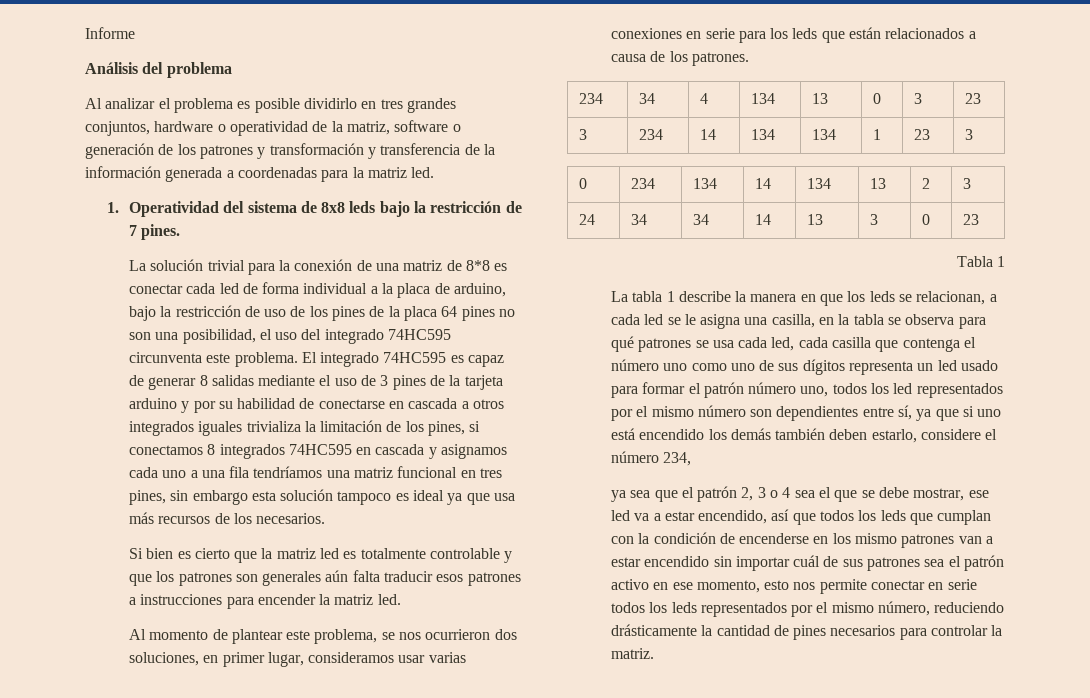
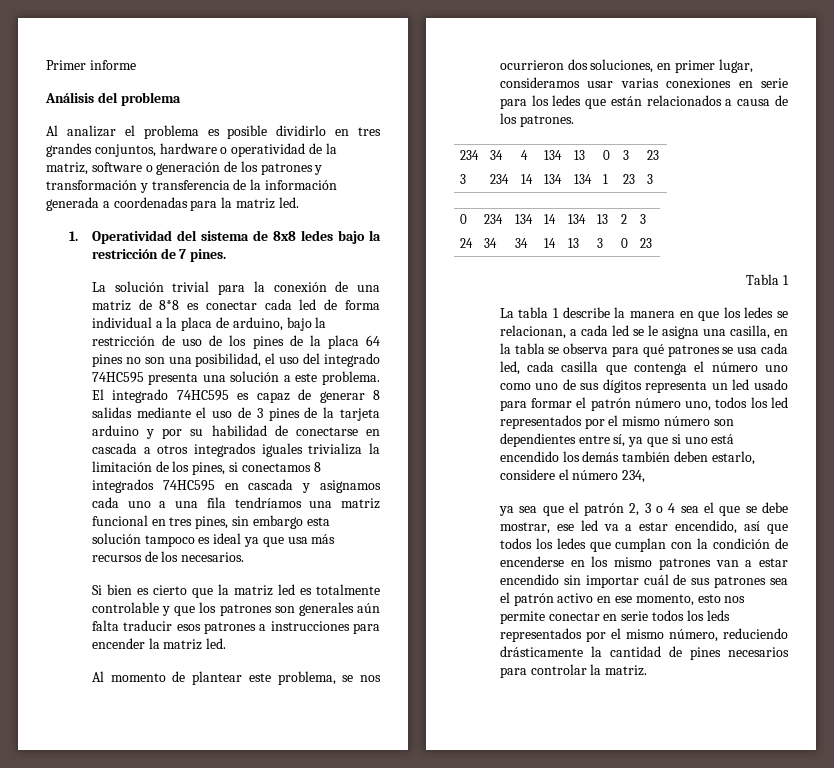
- Informe
+ Primer informe
- 1. Operatividad del sistema de 8x8 leds bajo la restricción de 7 pines.
+ 1. Operatividad del sistema de 8x8 ledes bajo la restricción de 7 pines.
- La solución trivial para la conexión de una matriz de 8*8 es conectar cada led de forma individual a la placa de arduino, bajo la restricción de uso de los pines de la placa 64 pines no son una posibilidad, el uso del integrado 74HC595 circunventa este problema.
+ La solución trivial para la conexión de una matriz de 8*8 es conectar cada led de forma individual a la placa de arduino, bajo la restricción de uso de los pines de la placa 64 pines no son una posibilidad, el uso del integrado 74HC595 presenta una solución a este problema.
- Al momento de plantear este problema, se nos ocurrieron dos soluciones, en primer lugar, consideramos usar varias conexiones en serie para los leds que están relacionados a causa de los patrones.
+ Al momento de plantear este problema, se nos ocurrieron dos soluciones, en primer lugar, consideramos usar varias conexiones en serie para los ledes que están relacionados a causa de los patrones.
- La tabla 1 describe la manera en que los leds se relacionan, a cada led se le asigna una casilla, en la tabla se observa para qué patrones se usa cada led, cada casilla que contenga el número uno como uno de sus dígitos representa un led usado para formar el patrón número uno, todos los led representados por el mismo número son dependientes entre sí, ya que si uno está encendido los demás también deben estarlo, considere el número 234,
+ La tabla 1 describe la manera en que los ledes se relacionan, a cada led se le asigna una casilla, en la tabla se observa para qué patrones se usa cada led, cada casilla que contenga el número uno como uno de sus dígitos representa un led usado para formar el patrón número uno, todos los led representados por el mismo número son dependientes entre sí, ya que si uno está encendido los demás también deben estarlo, considere el número 234,
- ya sea que el patrón 2, 3 o 4 sea el que se debe mostrar, ese led va a estar encendido, así que todos los leds que cumplan con la condición de encenderse en los mismo patrones van a estar encendido sin importar cuál de sus patrones sea el patrón activo en ese momento, esto nos permite conectar en serie todos los leds representados por el mismo número, reduciendo drásticamente la cantidad de pines necesarios para controlar la matriz.
+ ya sea que el patrón 2, 3 o 4 sea el que se debe mostrar, ese led va a estar encendido, así que todos los ledes que cumplan con la condición de encenderse en los mismo patrones van a estar encendido sin importar cuál de sus patrones sea el patrón activo en ese momento, esto nos permite conectar en serie todos los leds representados por el mismo número, reduciendo drásticamente la cantidad de pines necesarios para controlar la matriz.

